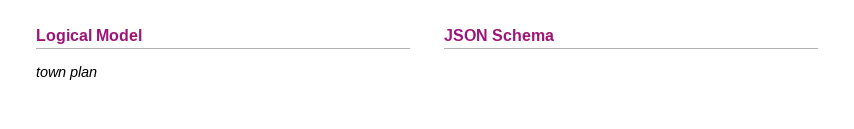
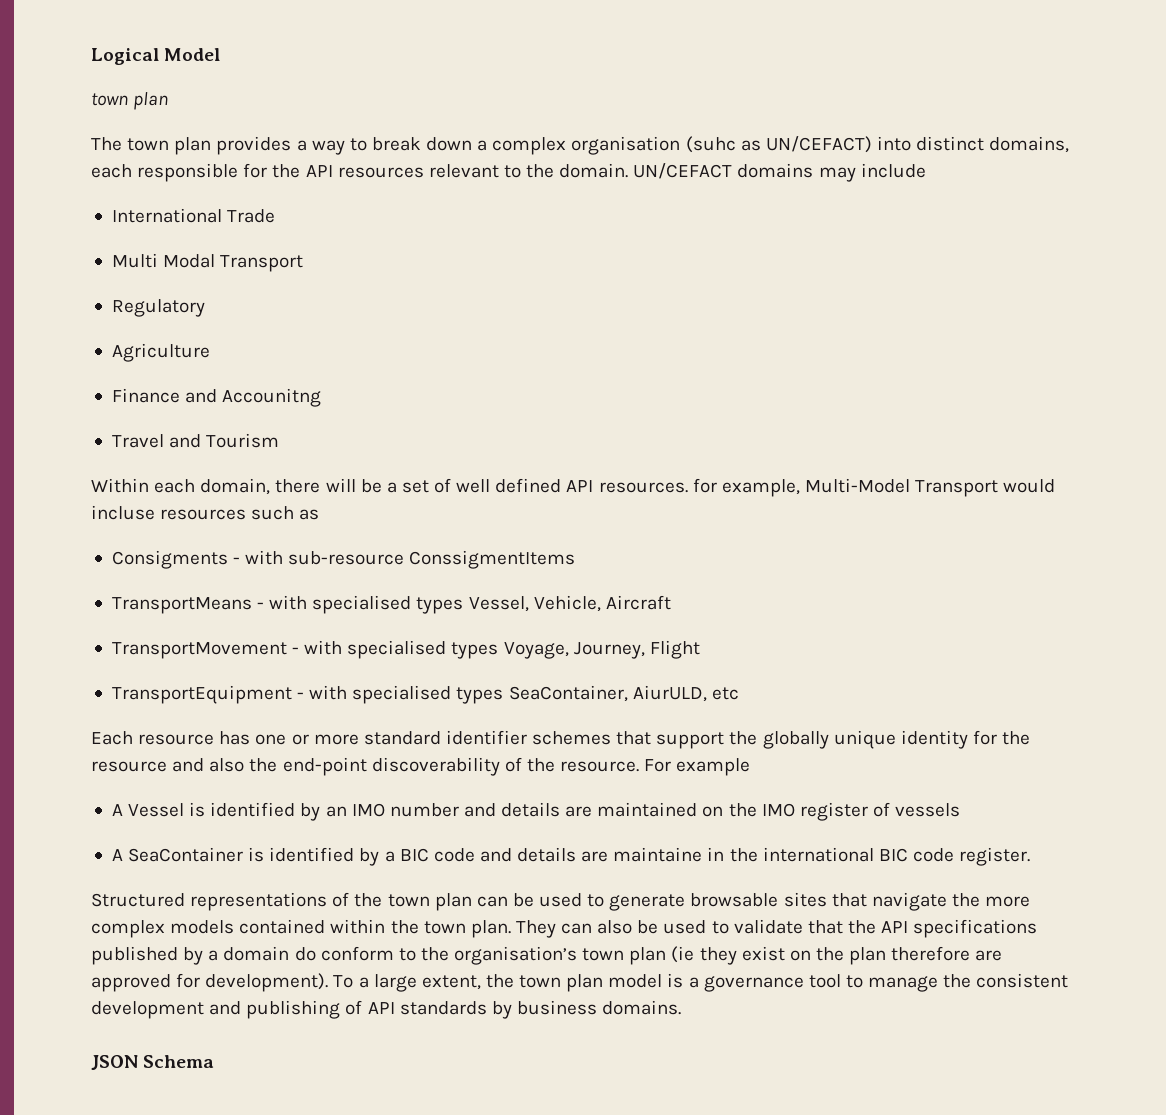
+ The town plan provides a way to break down a complex organisation (suhc as UN/CEFACT) into distinct domains, each responsible for the API resources relevant to the domain. UN/CEFACT domains may include
+ International Trade
+ Multi Modal Transport
+ Regulatory
+ Agriculture
+ Finance and Accounitng
+ Travel and Tourism
+ Within each domain, there will be a set of well defined API resources. for example, Multi-Model Transport would incluse resources such as
+ Consigments - with sub-resource ConssigmentItems
+ TransportMeans - with specialised types Vessel, Vehicle, Aircraft
+ TransportMovement - with specialised types Voyage, Journey, Flight
+ TransportEquipment - with specialised types SeaContainer, AiurULD, etc
+ Each resource has one or more standard identifier schemes that support the globally unique identity for the resource and also the end-point discoverability of the resource. For example
+ A Vessel is identified by an IMO number and details are maintained on the IMO register of vessels
+ A SeaContainer is identified by a BIC code and details are maintaine in the international BIC code register.
+ Structured representations of the town plan can be used to generate browsable sites that navigate the more complex models contained within the town plan. They can also be used to validate that the API specifications published by a domain do conform to the organisation’s town plan (ie they exist on the plan therefore are approved for development). To a large extent, the town plan model is a governance tool to manage the consistent development and publishing of API standards by business domains.

